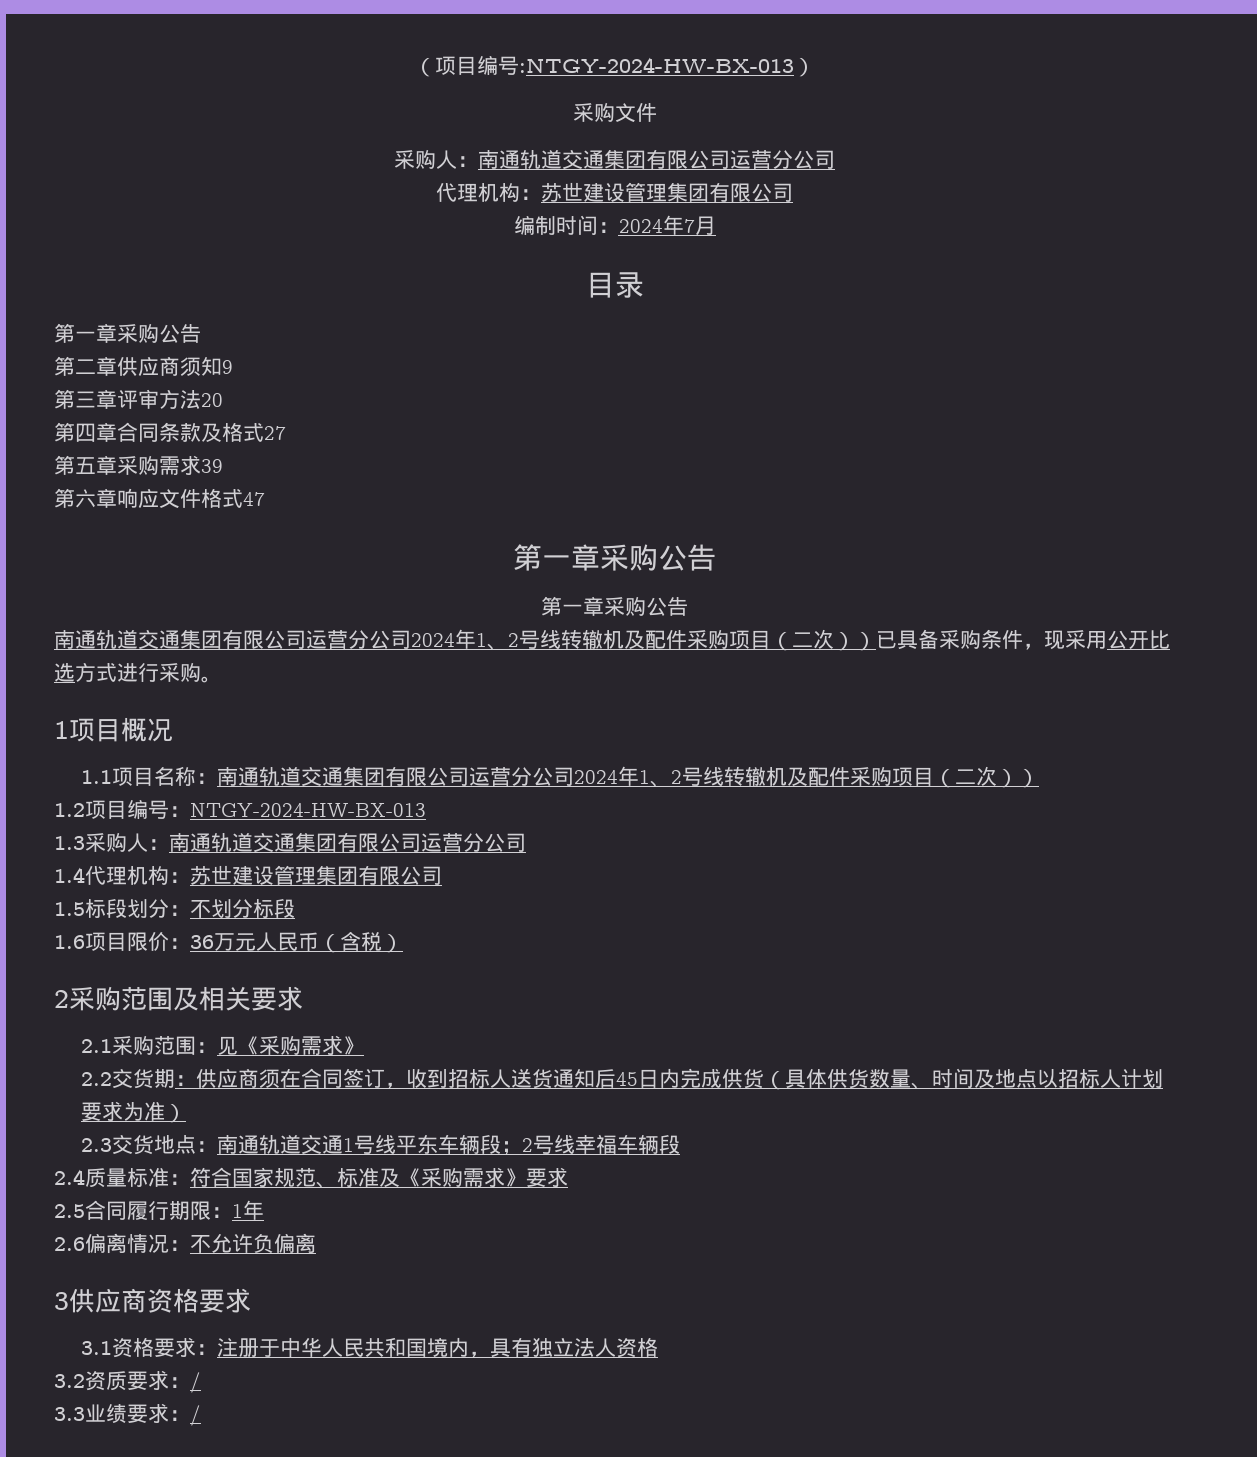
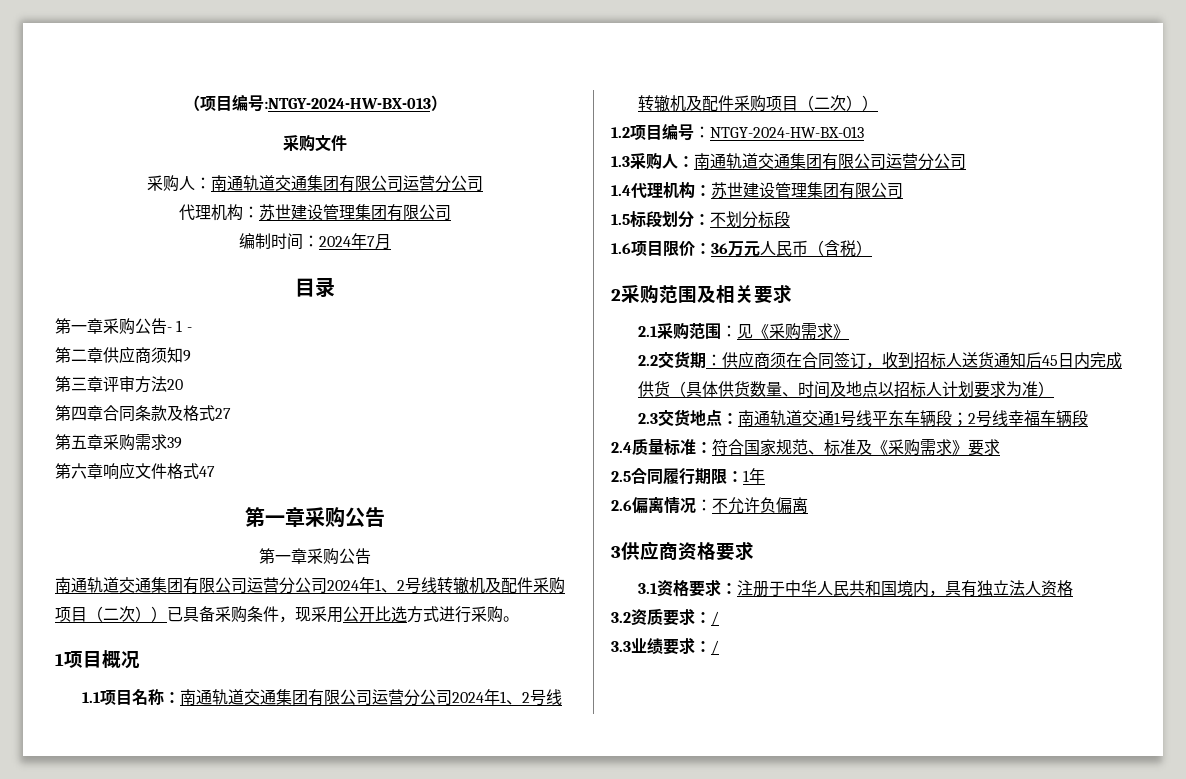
  目录
- 第一章采购公告
+ 第一章采购公告- 1 -

